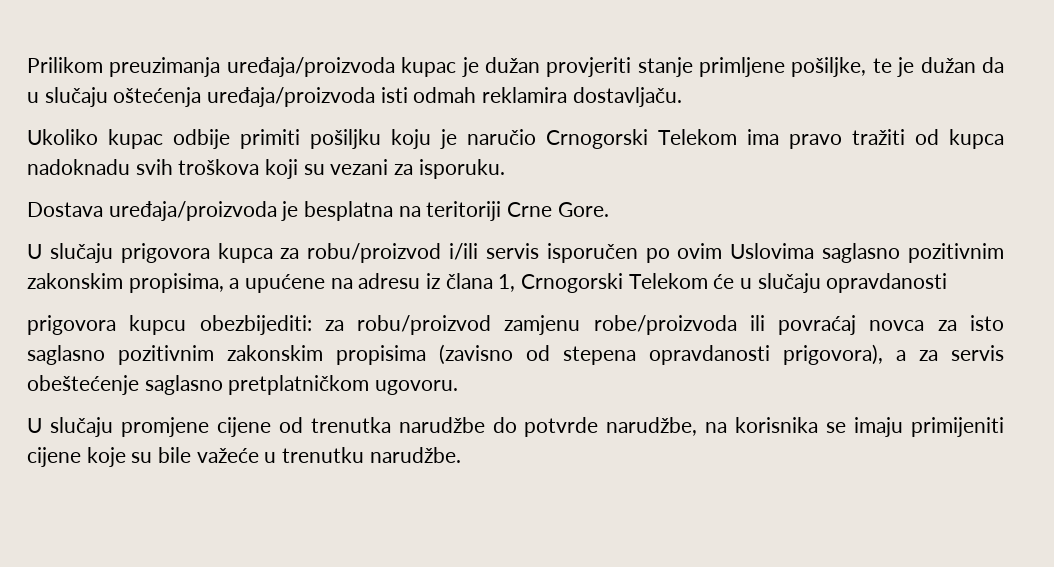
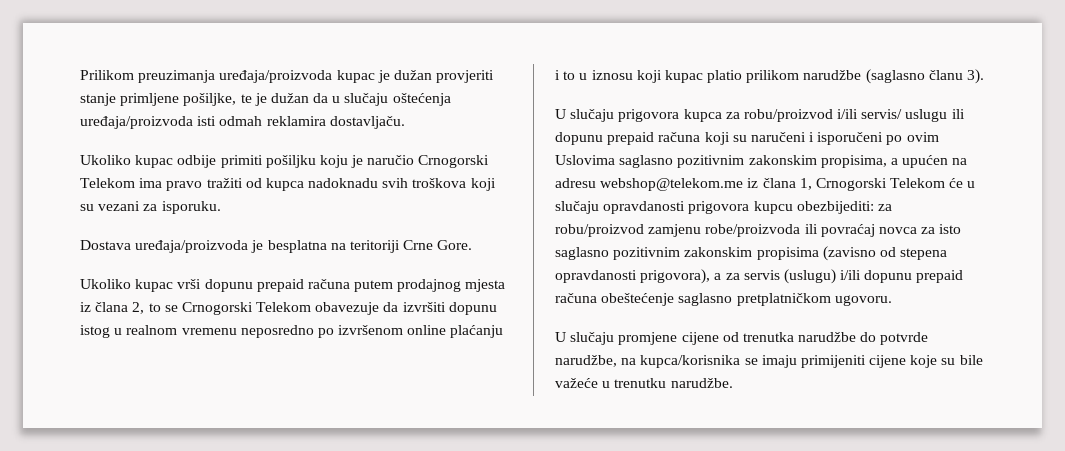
+ Ukoliko kupac vrši dopunu prepaid računa putem prodajnog mjesta iz člana 2, to se Crnogorski Telekom obavezuje da izvršiti dopunu istog u realnom vremenu neposredno po izvršenom online plaćanju i to u iznosu koji kupac platio prilikom narudžbe (saglasno članu 3).
- U slučaju prigovora kupca za robu/proizvod i/ili servis isporučen po ovim Uslovima saglasno pozitivnim zakonskim propisima, a upućene na adresu iz člana 1, Crnogorski Telekom će u slučaju opravdanosti
- prigovora kupcu obezbijediti: za robu/proizvod zamjenu robe/proizvoda ili povraćaj novca za isto saglasno pozitivnim zakonskim propisima (zavisno od stepena opravdanosti prigovora), a za servis obeštećenje saglasno pretplatničkom ugovoru.
+ U slučaju prigovora kupca za robu/proizvod i/ili servis/ uslugu ili dopunu prepaid računa koji su naručeni i isporučeni po ovim Uslovima saglasno pozitivnim zakonskim propisima, a upućen na adresu webshop@telekom.me iz člana 1, Crnogorski Telekom će u slučaju opravdanosti prigovora kupcu obezbijediti: za robu/proizvod zamjenu robe/proizvoda ili povraćaj novca za isto saglasno pozitivnim zakonskim propisima (zavisno od stepena opravdanosti prigovora), a za servis (uslugu) i/ili dopunu prepaid računa obeštećenje saglasno pretplatničkom ugovoru.
- U slučaju promjene cijene od trenutka narudžbe do potvrde narudžbe, na korisnika se imaju primijeniti cijene koje su bile važeće u trenutku narudžbe.
+ U slučaju promjene cijene od trenutka narudžbe do potvrde narudžbe, na kupca/korisnika se imaju primijeniti cijene koje su bile važeće u trenutku narudžbe.

